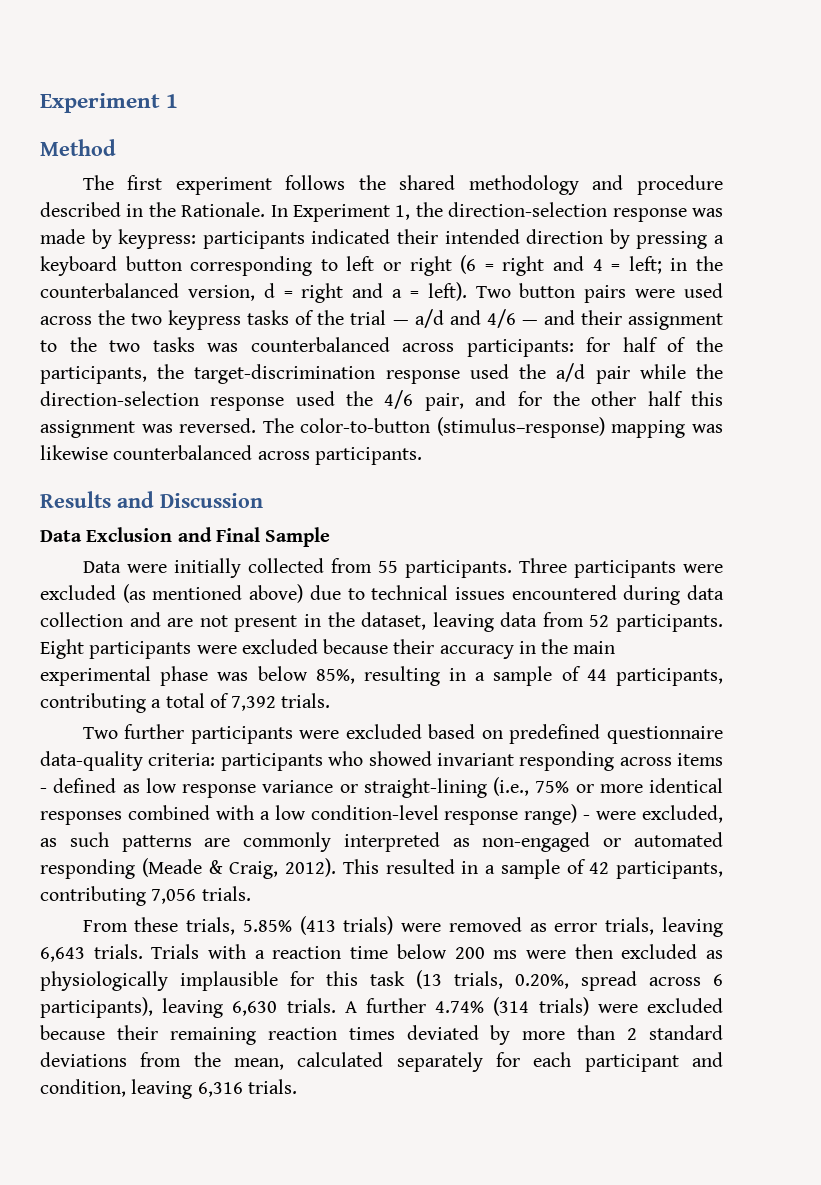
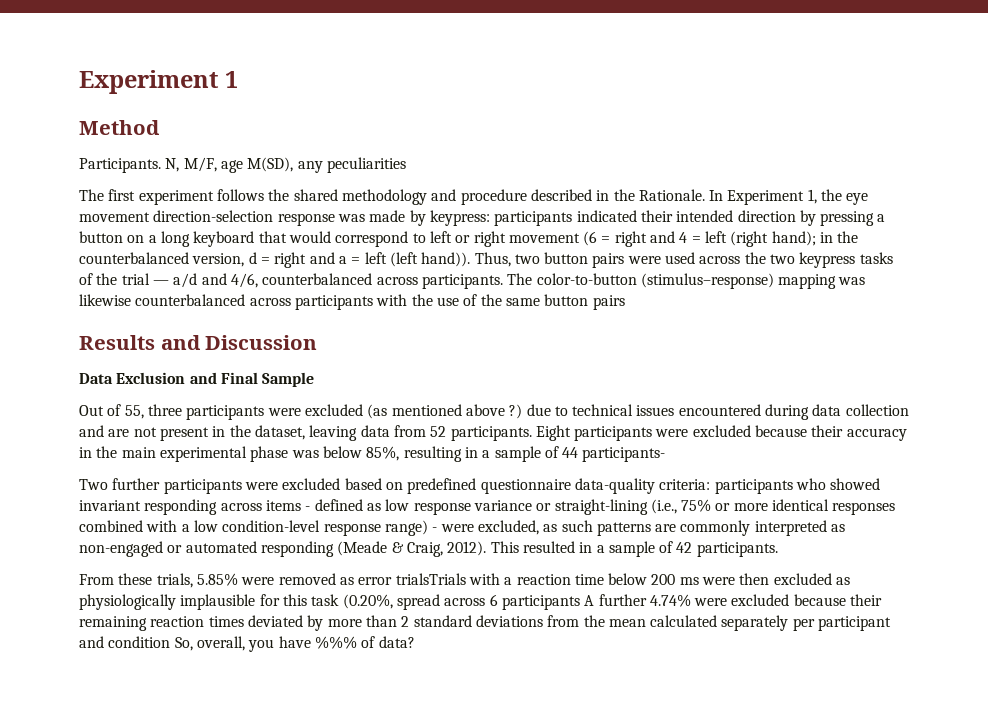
+ Participants. N, M/F, age M(SD), any peculiarities
- In Experiment 1, the direction-selection response was made by keypress: participants indicated their intended direction by pressing a keyboard button corresponding to left or right (6 = right and 4 = left; in the counterbalanced version, d = right and a = left). Two button pairs were used across the two keypress tasks of the trial — a/d and 4/6 — and their assignment to the two tasks was counterbalanced across participants: for half of the participants, the target-discrimination response used the a/d pair while the direction-selection response used the 4/6 pair, and for the other half this assignment was reversed.
+ In Experiment 1, the eye movement direction-selection response was made by keypress: participants indicated their intended direction by pressing a button on a long keyboard that would correspond to left or right movement (6 = right and 4 = left (right hand); in the counterbalanced version, d = right and a = left (left hand)). Thus, two button pairs were used across the two keypress tasks of the trial — a/d and 4/6, counterbalanced across participants.
- The color-to-button (stimulus–response) mapping was likewise counterbalanced across participants.
+ The color-to-button (stimulus–response) mapping was likewise counterbalanced across participants with the use of the same button pairs
- Data were initially collected from 55 participants. Three participants were excluded (as mentioned above) due to technical issues encountered during data collection and are not present in the dataset, leaving data from 52 participants.
+ Out of 55, three participants were excluded (as mentioned above ?) due to technical issues encountered during data collection and are not present in the dataset, leaving data from 52 participants.
- Eight participants were excluded because their accuracy in the main experimental phase was below 85%, resulting in a sample of 44 participants, contributing a total of 7,392 trials.
+ Eight participants were excluded because their accuracy in the main experimental phase was below 85%, resulting in a sample of 44 participants-
- This resulted in a sample of 42 participants, contributing 7,056 trials.
+ This resulted in a sample of 42 participants.
- From these trials, 5.85% (413 trials) were removed as error trials, leaving 6,643 trials. Trials with a reaction time below 200 ms were then excluded as physiologically implausible for this task (13 trials, 0.20%, spread across 6 participants), leaving 6,630 trials. A further 4.74% (314 trials) were excluded because their remaining reaction times deviated by more than 2 standard deviations from the mean, calculated separately for each participant and condition, leaving 6,316 trials.
+ From these trials, 5.85% were removed as error trialsTrials with a reaction time below 200 ms were then excluded as physiologically implausible for this task (0.20%, spread across 6 participants A further 4.74% were excluded because their remaining reaction times deviated by more than 2 standard deviations from the mean calculated separately per participant and condition So, overall, you have %%% of data?

